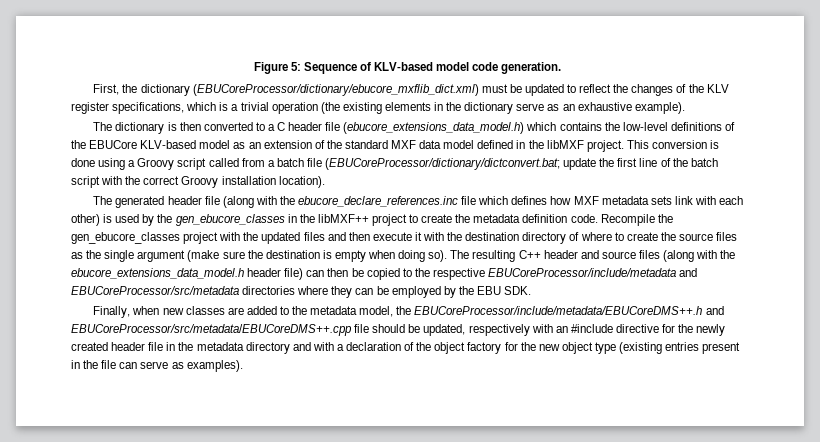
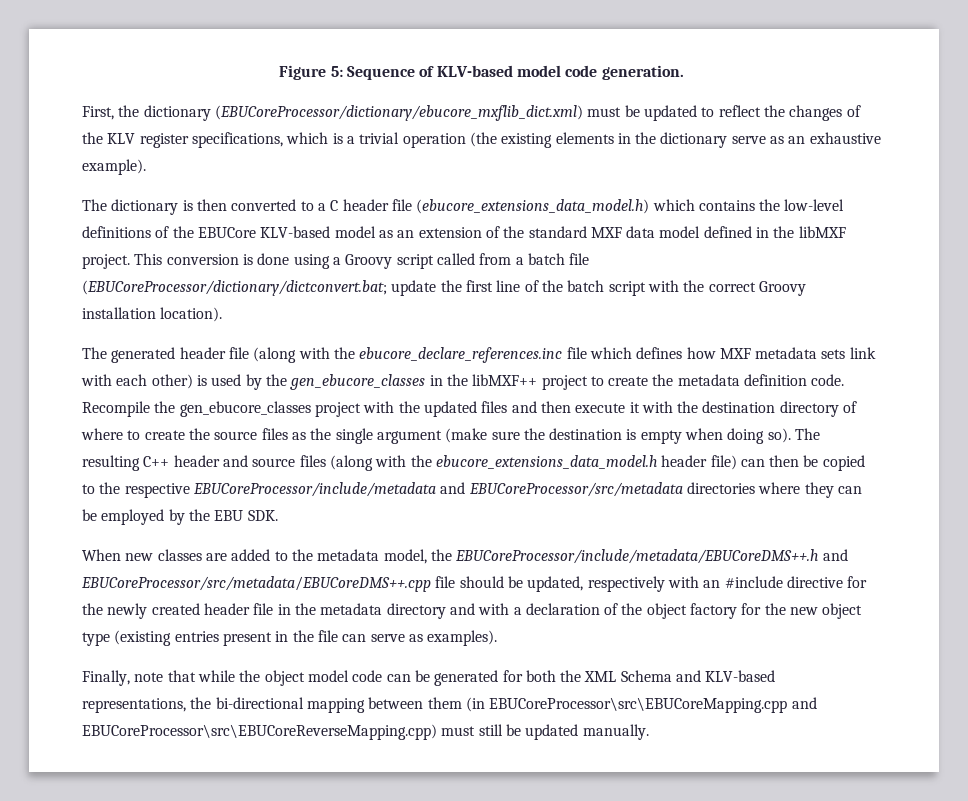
- Finally, when new classes are added to the metadata model, the EBUCoreProcessor/include/metadata/EBUCoreDMS++.h and EBUCoreProcessor/src/metadata/EBUCoreDMS++.cpp file should be updated, respectively with an #include directive for the newly created header file in the metadata directory and with a declaration of the object factory for the new object type (existing entries present in the file can serve as examples).
+ When new classes are added to the metadata model, the EBUCoreProcessor/include/metadata/EBUCoreDMS++.h and EBUCoreProcessor/src/metadata/EBUCoreDMS++.cpp file should be updated, respectively with an #include directive for the newly created header file in the metadata directory and with a declaration of the object factory for the new object type (existing entries present in the file can serve as examples).
+ Finally, note that while the object model code can be generated for both the XML Schema and KLV-based representations, the bi-directional mapping between them (in EBUCoreProcessor\src\EBUCoreMapping.cpp and EBUCoreProcessor\src\EBUCoreReverseMapping.cpp) must still be updated manually.

